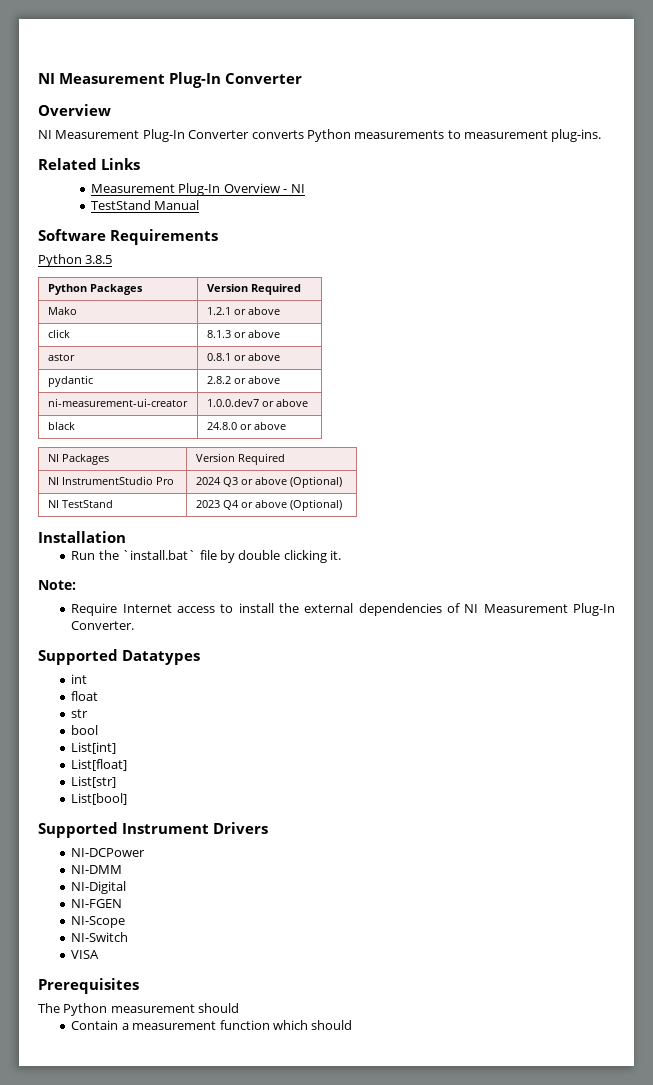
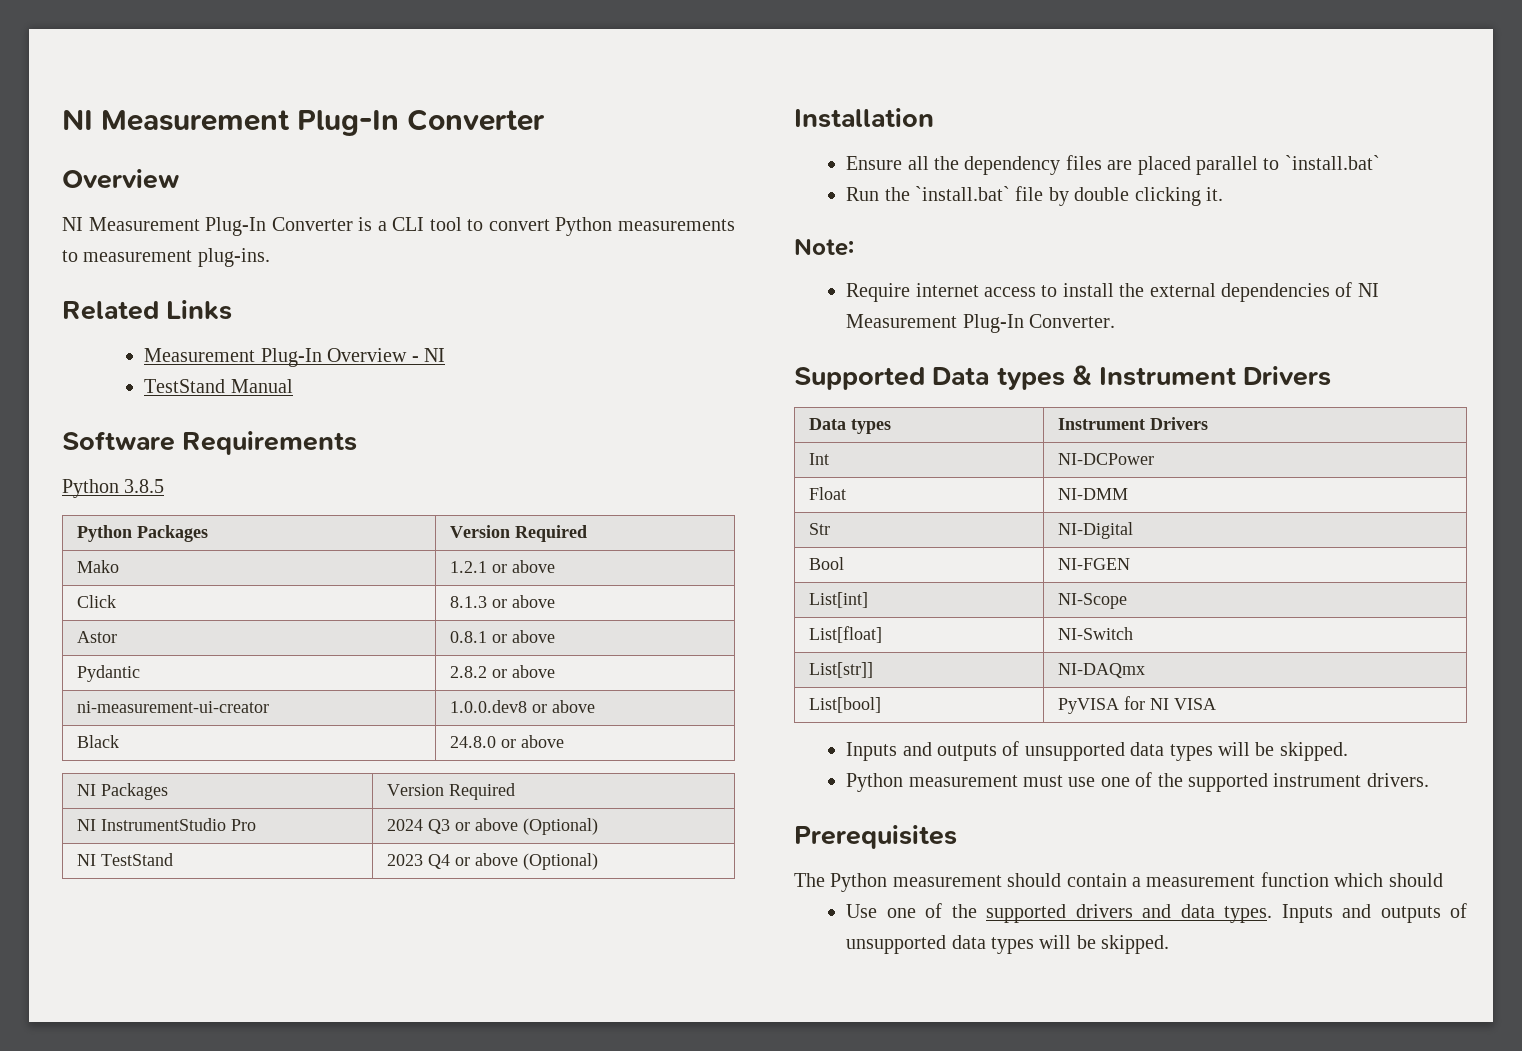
- NI Measurement Plug-In Converter converts Python measurements to measurement plug-ins.
+ NI Measurement Plug-In Converter is a CLI tool to convert Python measurements to measurement plug-ins.
- click | 8.1.3 or above
+ Click | 8.1.3 or above
- astor | 0.8.1 or above
+ Astor | 0.8.1 or above
- pydantic | 2.8.2 or above
+ Pydantic | 2.8.2 or above
- ni-measurement-ui-creator | 1.0.0.dev7 or above
- black | 24.8.0 or above
+ ni-measurement-ui-creator | 1.0.0.dev8 or above
+ Black | 24.8.0 or above
+ Ensure all the dependency files are placed parallel to `install.bat`
- Require Internet access to install the external dependencies of NI Measurement Plug-In Converter.
+ Require internet access to install the external dependencies of NI Measurement Plug-In Converter.
- Supported Datatypes
- int
- float
- str
- bool
- List[int]
- List[float]
- List[str]
- List[bool]
- Supported Instrument Drivers
- NI-DCPower
- NI-DMM
- NI-Digital
- NI-FGEN
- NI-Scope
- NI-Switch
- VISA
+ Supported Data types & Instrument Drivers
+ Data types | Instrument Drivers
+ Int | NI-DCPower
+ Float | NI-DMM
+ Str | NI-Digital
+ Bool | NI-FGEN
+ List[int] | NI-Scope
+ List[float] | NI-Switch
+ List[str]] | NI-DAQmx
+ List[bool] | PyVISA for NI VISA
+ Inputs and outputs of unsupported data types will be skipped.
+ Python measurement must use one of the supported instrument drivers.
- The Python measurement should
- Contain a measurement function which should
+ The Python measurement should contain a measurement function which should
+ Use one of the supported drivers and data types. Inputs and outputs of unsupported data types will be skipped.

